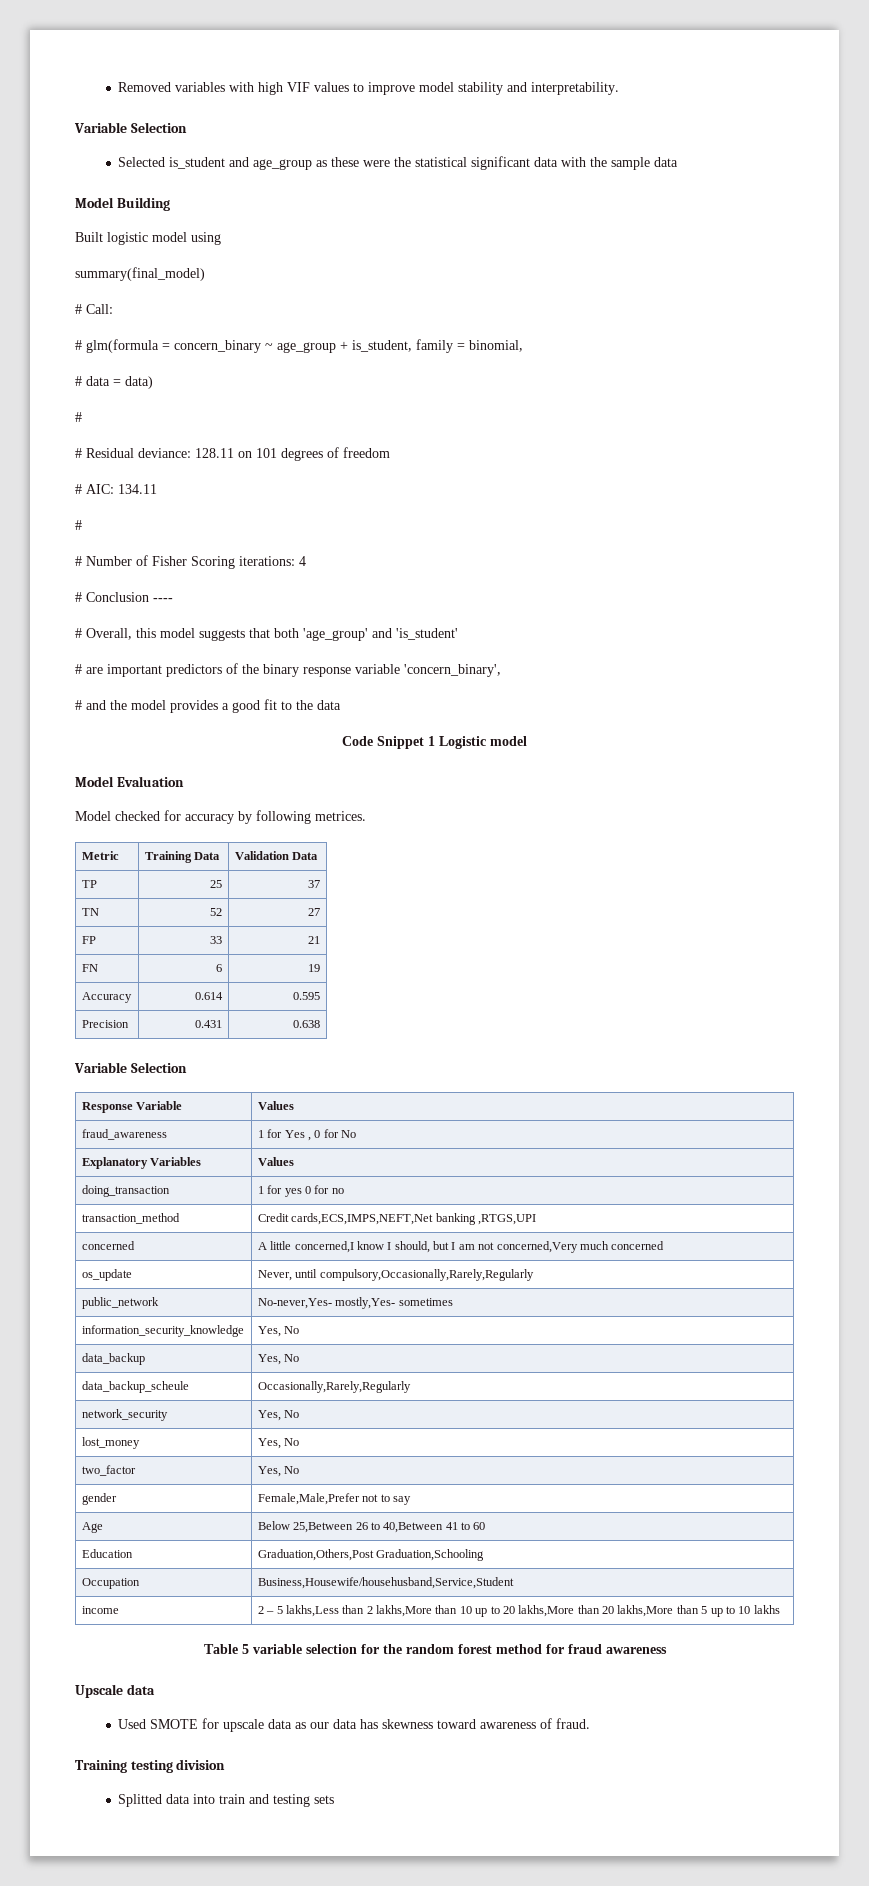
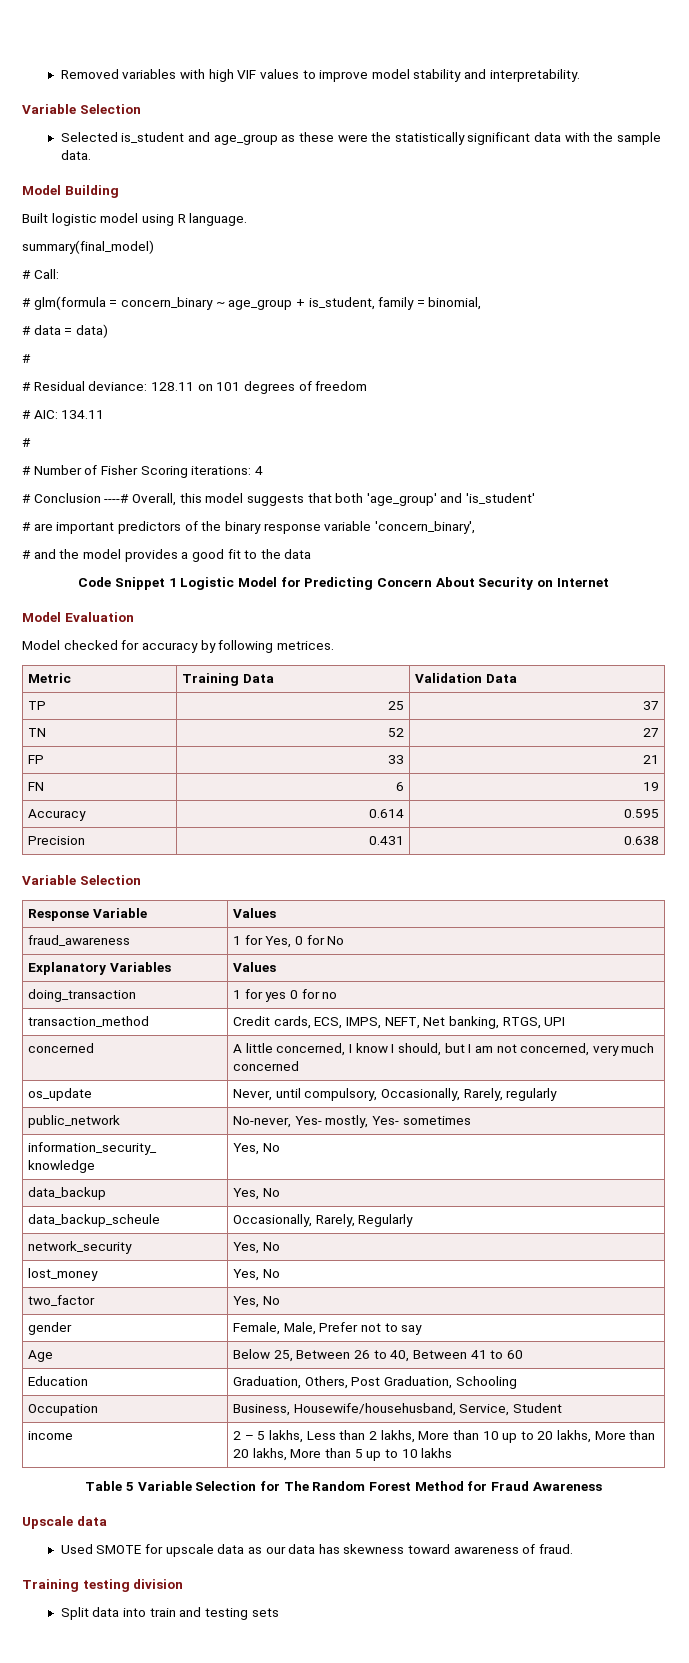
- Selected is_student and age_group as these were the statistical significant data with the sample data
+ Selected is_student and age_group as these were the statistically significant data with the sample data.
- Built logistic model using
+ Built logistic model using R language.
- # Conclusion ----
- # Overall, this model suggests that both 'age_group' and 'is_student'
+ # Conclusion ----# Overall, this model suggests that both 'age_group' and 'is_student'
- Code Snippet 1 Logistic model
+ Code Snippet 1 Logistic Model for Predicting Concern About Security on Internet
- fraud_awareness | 1 for Yes , 0 for No
+ fraud_awareness | 1 for Yes, 0 for No
- transaction_method | Credit cards,ECS,IMPS,NEFT,Net banking ,RTGS,UPI
+ transaction_method | Credit cards, ECS, IMPS, NEFT, Net banking, RTGS, UPI
- concerned | A little concerned,I know I should, but I am not concerned,Very much concerned
+ concerned | A little concerned, I know I should, but I am not concerned, very much concerned
- os_update | Never, until compulsory,Occasionally,Rarely,Regularly
- public_network | No-never,Yes- mostly,Yes- sometimes
+ os_update | Never, until compulsory, Occasionally, Rarely, regularly
+ public_network | No-never, Yes- mostly, Yes- sometimes
- data_backup_scheule | Occasionally,Rarely,Regularly
+ data_backup_scheule | Occasionally, Rarely, Regularly
- gender | Female,Male,Prefer not to say
+ gender | Female, Male, Prefer not to say
- Age | Below 25,Between 26 to 40,Between 41 to 60
- Education | Graduation,Others,Post Graduation,Schooling
- Occupation | Business,Housewife/househusband,Service,Student
- income | 2 – 5 lakhs,Less than 2 lakhs,More than 10 up to 20 lakhs,More than 20 lakhs,More than 5 up to 10 lakhs
+ Age | Below 25, Between 26 to 40, Between 41 to 60
+ Education | Graduation, Others, Post Graduation, Schooling
+ Occupation | Business, Housewife/househusband, Service, Student
+ income | 2 – 5 lakhs, Less than 2 lakhs, More than 10 up to 20 lakhs, More than 20 lakhs, More than 5 up to 10 lakhs
- Table 5 variable selection for the random forest method for fraud awareness
+ Table 5 Variable Selection for The Random Forest Method for Fraud Awareness
- Splitted data into train and testing sets
+ Split data into train and testing sets

